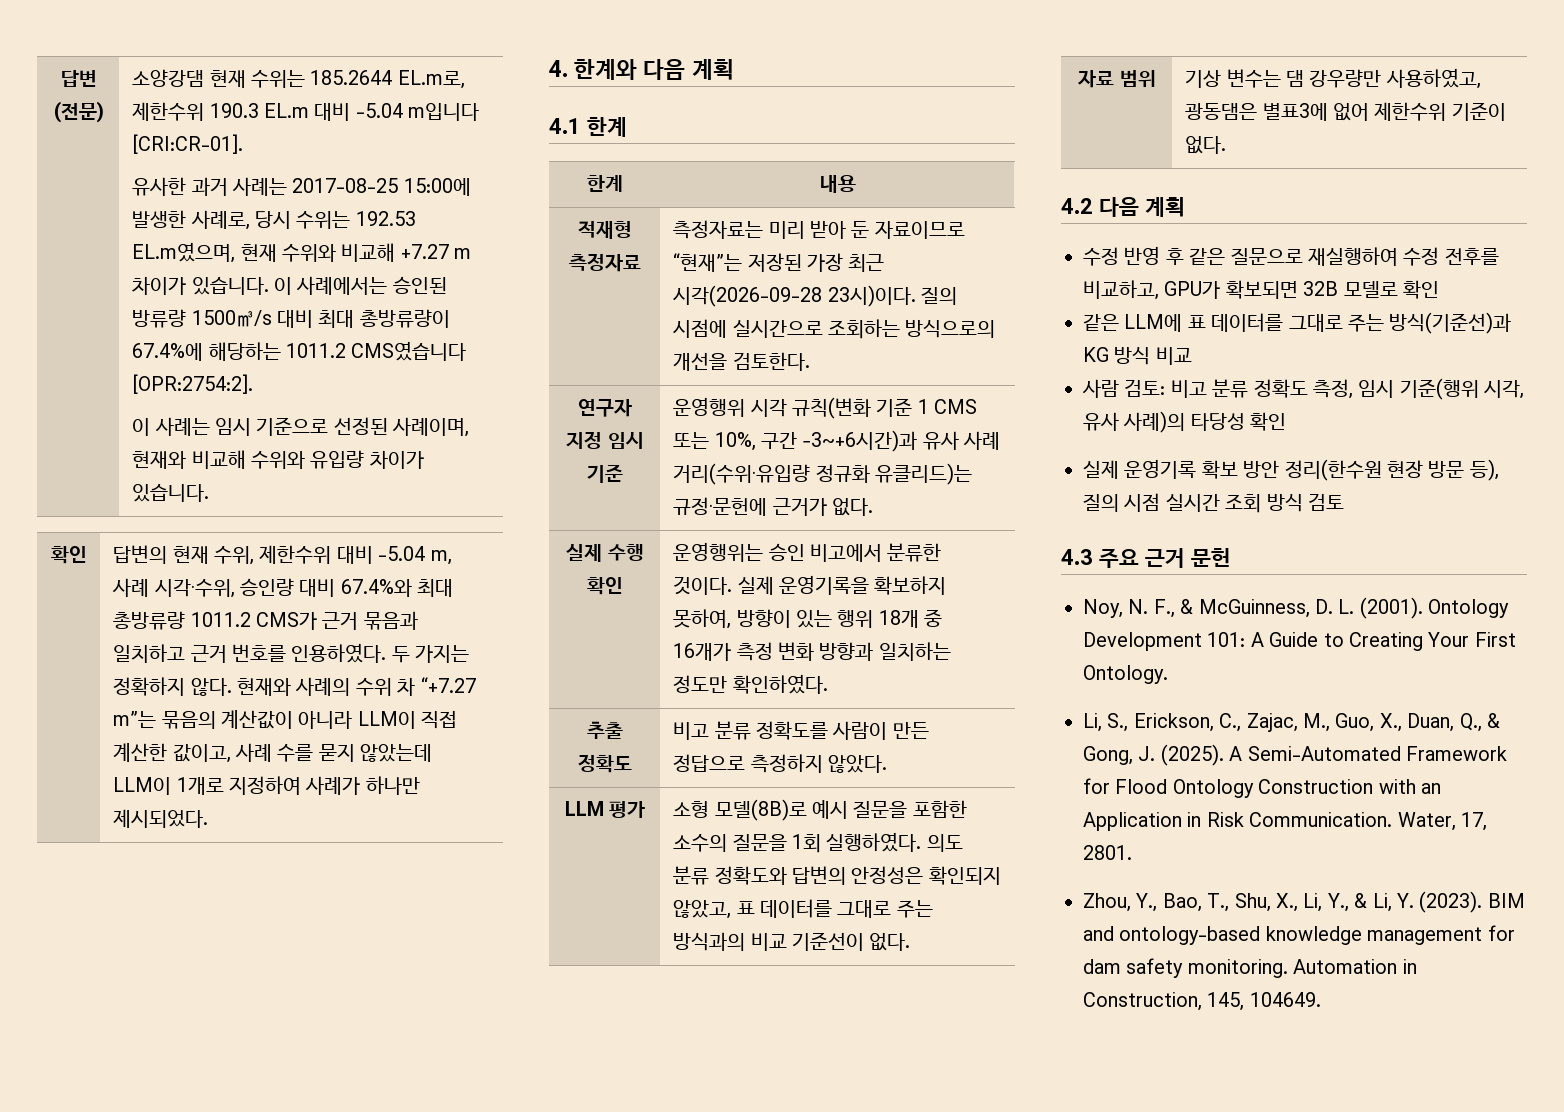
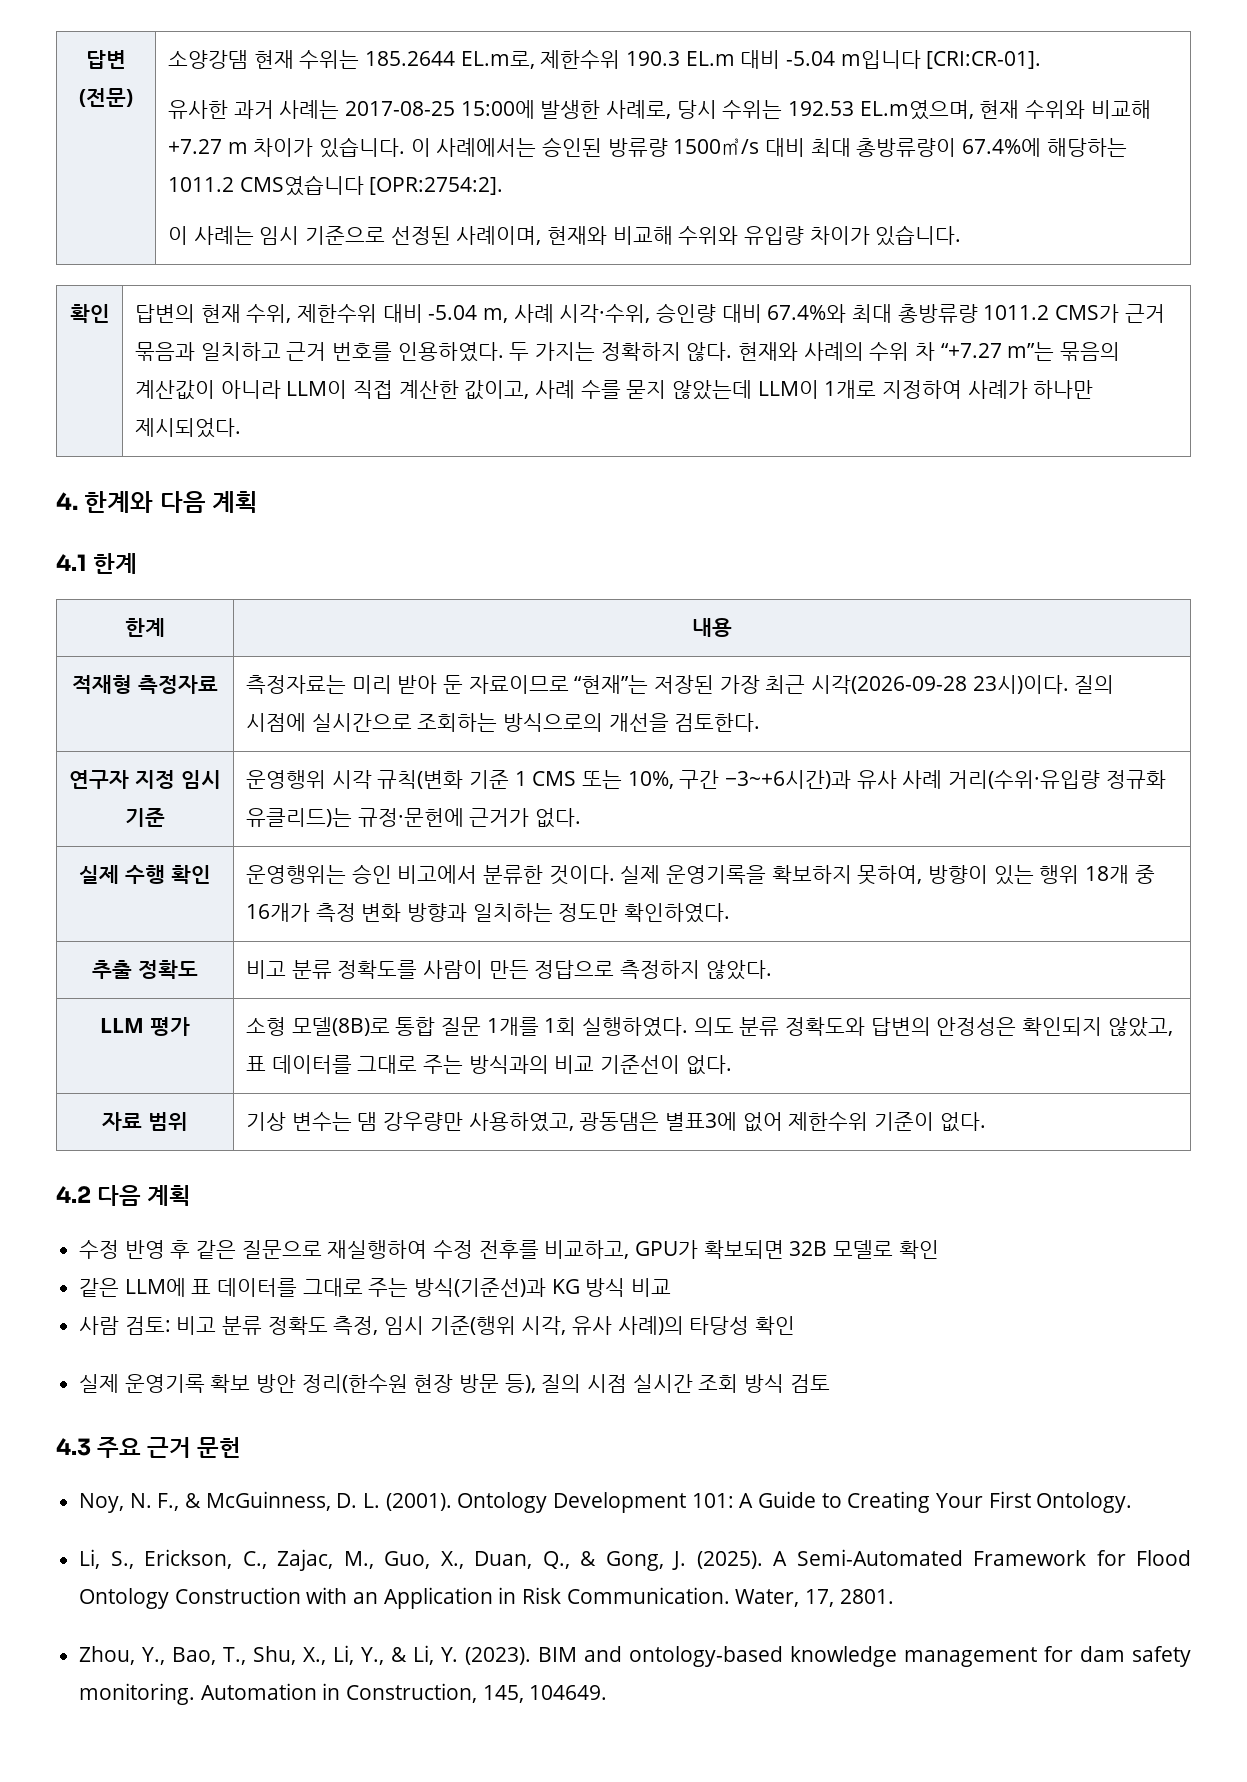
- LLM 평가 | 소형 모델(8B)로 예시 질문을 포함한 소수의 질문을 1회 실행하였다. 의도 분류 정확도와 답변의 안정성은 확인되지 않았고, 표 데이터를 그대로 주는 방식과의 비교 기준선이 없다.
+ LLM 평가 | 소형 모델(8B)로 통합 질문 1개를 1회 실행하였다. 의도 분류 정확도와 답변의 안정성은 확인되지 않았고, 표 데이터를 그대로 주는 방식과의 비교 기준선이 없다.

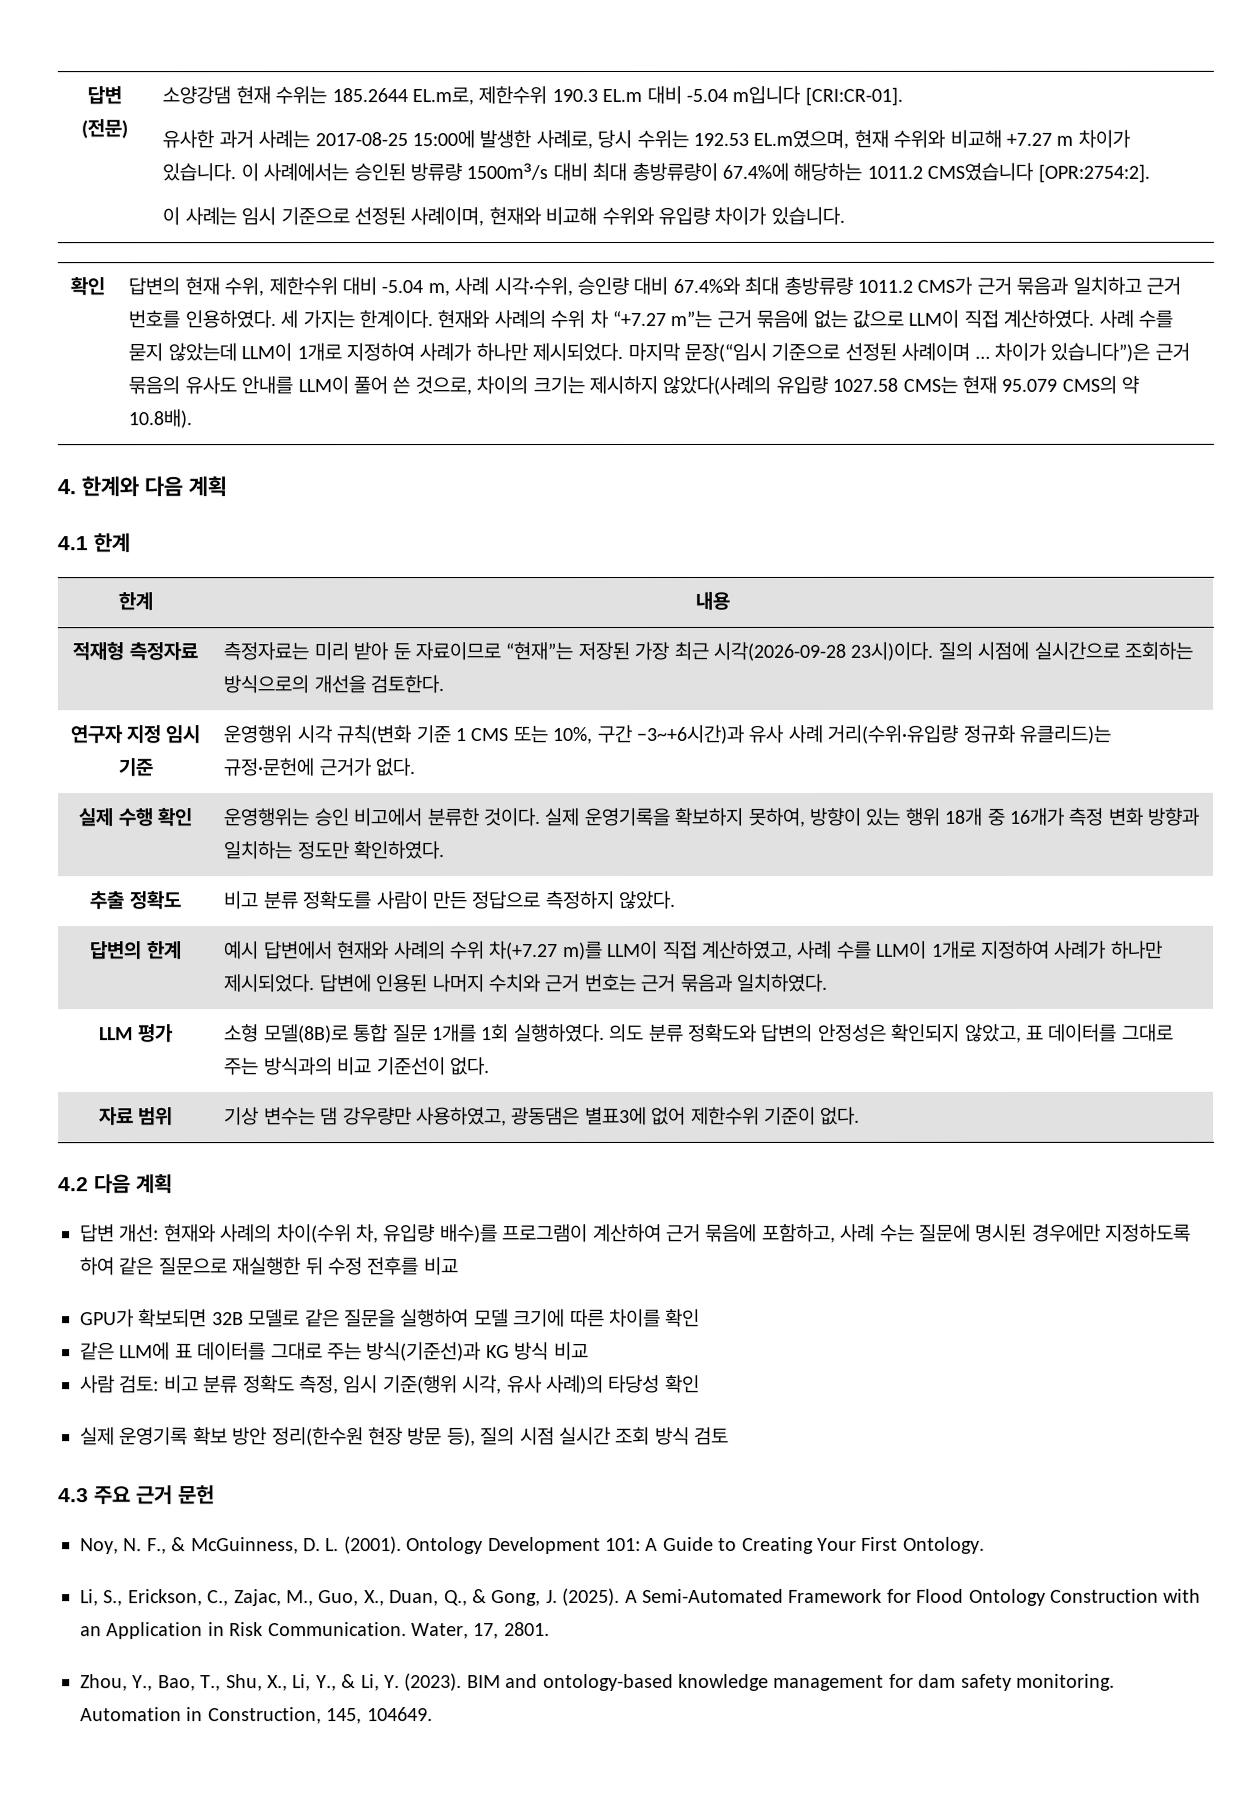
- 두 가지는 정확하지 않다.
+ 세 가지는 한계이다.
- 현재와 사례의 수위 차 “+7.27 m”는 묶음의 계산값이 아니라 LLM이 직접 계산한 값이고, 사례 수를 묻지 않았는데 LLM이 1개로 지정하여 사례가 하나만 제시되었다.
+ 현재와 사례의 수위 차 “+7.27 m”는 근거 묶음에 없는 값으로 LLM이 직접 계산하였다. 사례 수를 묻지 않았는데 LLM이 1개로 지정하여 사례가 하나만 제시되었다. 마지막 문장(“임시 기준으로 선정된 사례이며 … 차이가 있습니다”)은 근거 묶음의 유사도 안내를 LLM이 풀어 쓴 것으로, 차이의 크기는 제시하지 않았다(사례의 유입량 1027.58 CMS는 현재 95.079 CMS의 약 10.8배).
+ 답변의 한계 | 예시 답변에서 현재와 사례의 수위 차(+7.27 m)를 LLM이 직접 계산하였고, 사례 수를 LLM이 1개로 지정하여 사례가 하나만 제시되었다. 답변에 인용된 나머지 수치와 근거 번호는 근거 묶음과 일치하였다.
- 수정 반영 후 같은 질문으로 재실행하여 수정 전후를 비교하고, GPU가 확보되면 32B 모델로 확인
+ 답변 개선: 현재와 사례의 차이(수위 차, 유입량 배수)를 프로그램이 계산하여 근거 묶음에 포함하고, 사례 수는 질문에 명시된 경우에만 지정하도록 하여 같은 질문으로 재실행한 뒤 수정 전후를 비교
+ GPU가 확보되면 32B 모델로 같은 질문을 실행하여 모델 크기에 따른 차이를 확인

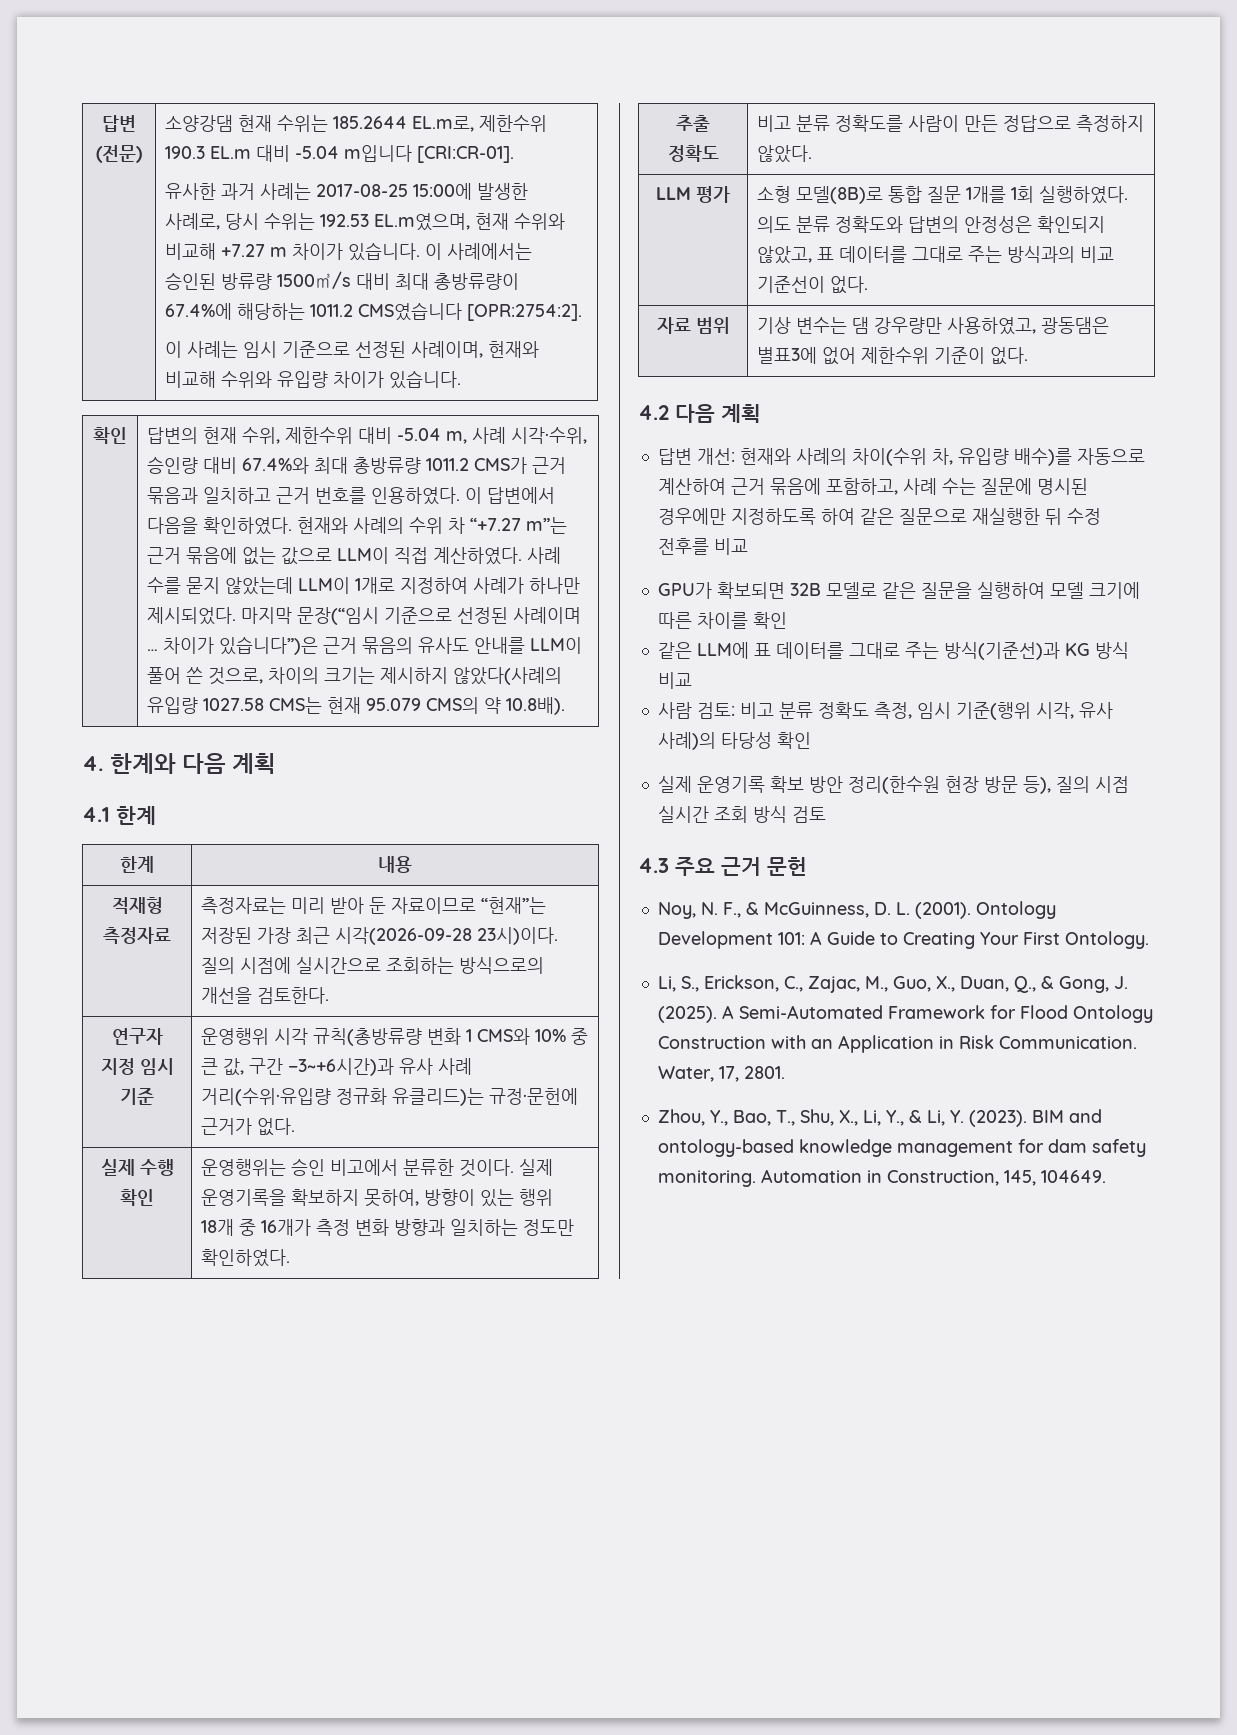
- 세 가지는 한계이다.
+ 이 답변에서 다음을 확인하였다.
- 연구자 지정 임시 기준 | 운영행위 시각 규칙(변화 기준 1 CMS 또는 10%, 구간 −3~+6시간)과 유사 사례 거리(수위·유입량 정규화 유클리드)는 규정·문헌에 근거가 없다.
+ 연구자 지정 임시 기준 | 운영행위 시각 규칙(총방류량 변화 1 CMS와 10% 중 큰 값, 구간 −3~+6시간)과 유사 사례 거리(수위·유입량 정규화 유클리드)는 규정·문헌에 근거가 없다.
- 답변의 한계 | 예시 답변에서 현재와 사례의 수위 차(+7.27 m)를 LLM이 직접 계산하였고, 사례 수를 LLM이 1개로 지정하여 사례가 하나만 제시되었다. 답변에 인용된 나머지 수치와 근거 번호는 근거 묶음과 일치하였다.
- 답변 개선: 현재와 사례의 차이(수위 차, 유입량 배수)를 프로그램이 계산하여 근거 묶음에 포함하고, 사례 수는 질문에 명시된 경우에만 지정하도록 하여 같은 질문으로 재실행한 뒤 수정 전후를 비교
+ 답변 개선: 현재와 사례의 차이(수위 차, 유입량 배수)를 자동으로 계산하여 근거 묶음에 포함하고, 사례 수는 질문에 명시된 경우에만 지정하도록 하여 같은 질문으로 재실행한 뒤 수정 전후를 비교

